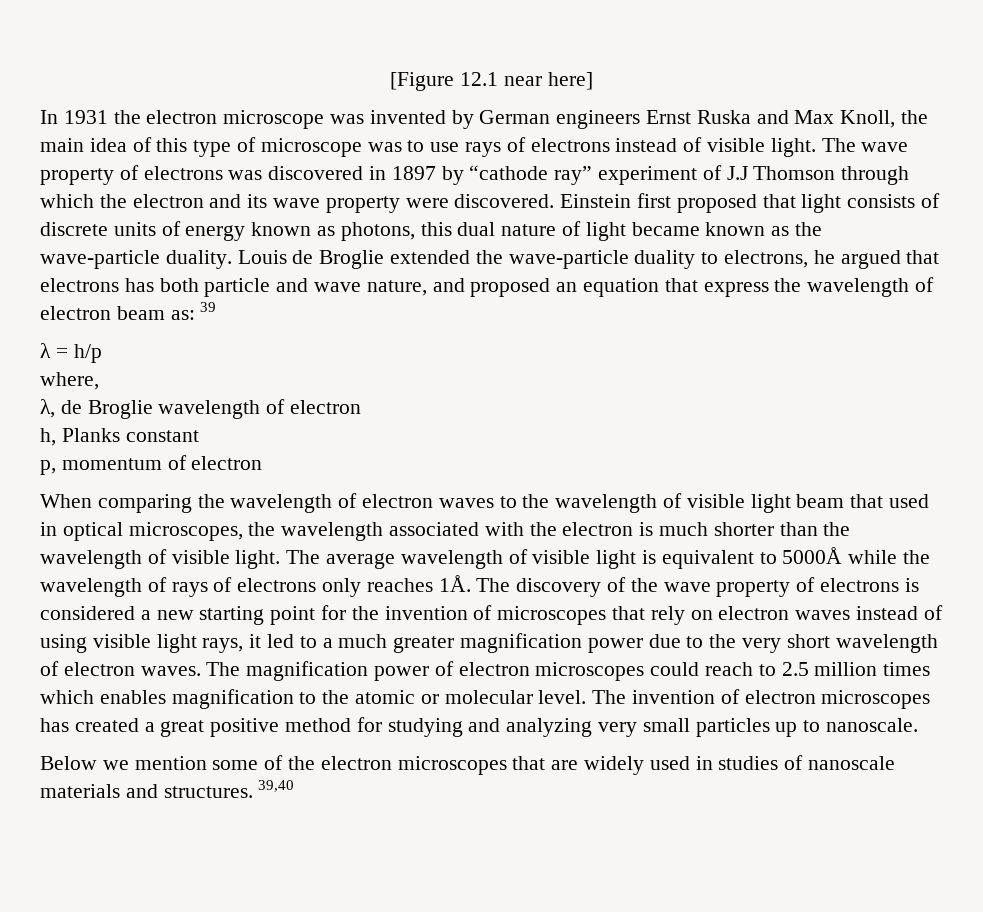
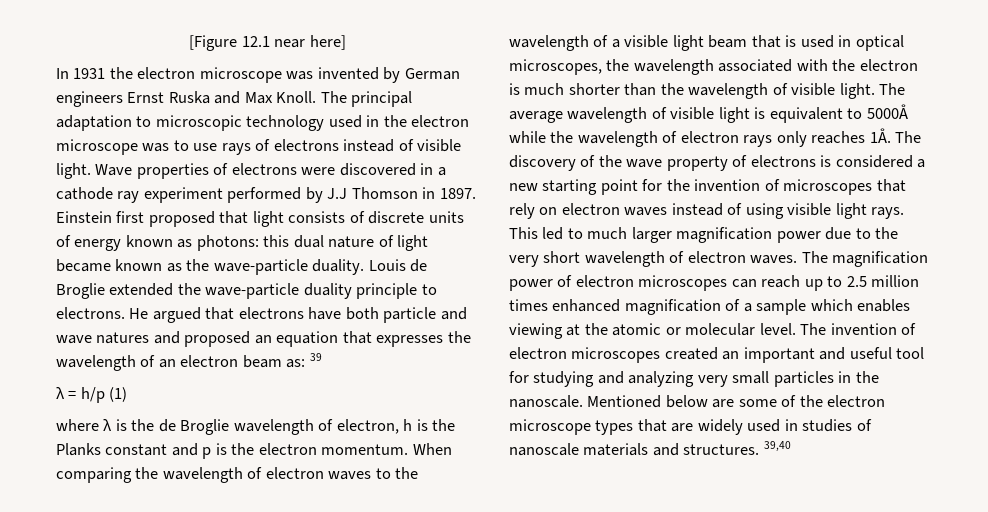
- In 1931 the electron microscope was invented by German engineers Ernst Ruska and Max Knoll, the main idea of this type of microscope was to use rays of electrons instead of visible light.
+ In 1931 the electron microscope was invented by German engineers Ernst Ruska and Max Knoll. The principal adaptation to microscopic technology used in the electron microscope was to use rays of electrons instead of visible light.
- The wave property of electrons was discovered in 1897 by “cathode ray” experiment of J.J Thomson through which the electron and its wave property were discovered.
+ Wave properties of electrons were discovered in a cathode ray experiment performed by J.J Thomson in 1897.
- Einstein first proposed that light consists of discrete units of energy known as photons, this dual nature of light became known as the wave-particle duality.
+ Einstein first proposed that light consists of discrete units of energy known as photons: this dual nature of light became known as the wave-particle duality.
- Louis de Broglie extended the wave-particle duality to electrons, he argued that electrons has both particle and wave nature, and proposed an equation that express the wavelength of electron beam as: 39
+ Louis de Broglie extended the wave-particle duality principle to electrons. He argued that electrons have both particle and wave natures and proposed an equation that expresses the wavelength of an electron beam as: 39
- λ = h/p
- where,
- λ, de Broglie wavelength of electron
- h, Planks constant
- p, momentum of electron
- When comparing the wavelength of electron waves to the wavelength of visible light beam that used in optical microscopes, the wavelength associated with the electron is much shorter than the wavelength of visible light.
+ λ = h/p (1)
+ where λ is the de Broglie wavelength of electron, h is the Planks constant and p is the electron momentum. When comparing the wavelength of electron waves to the wavelength of a visible light beam that is used in optical microscopes, the wavelength associated with the electron is much shorter than the wavelength of visible light.
- The average wavelength of visible light is equivalent to 5000Å while the wavelength of rays of electrons only reaches 1Å.
+ The average wavelength of visible light is equivalent to 5000Å while the wavelength of electron rays only reaches 1Å.
- The discovery of the wave property of electrons is considered a new starting point for the invention of microscopes that rely on electron waves instead of using visible light rays, it led to a much greater magnification power due to the very short wavelength of electron waves.
+ The discovery of the wave property of electrons is considered a new starting point for the invention of microscopes that rely on electron waves instead of using visible light rays. This led to much larger magnification power due to the very short wavelength of electron waves.
- The magnification power of electron microscopes could reach to 2.5 million times which enables magnification to the atomic or molecular level.
+ The magnification power of electron microscopes can reach up to 2.5 million times enhanced magnification of a sample which enables viewing at the atomic or molecular level.
- The invention of electron microscopes has created a great positive method for studying and analyzing very small particles up to nanoscale.
- Below we mention some of the electron microscopes that are widely used in studies of nanoscale materials and structures.
+ The invention of electron microscopes created an important and useful tool for studying and analyzing very small particles in the nanoscale. Mentioned below are some of the electron microscope types that are widely used in studies of nanoscale materials and structures.

